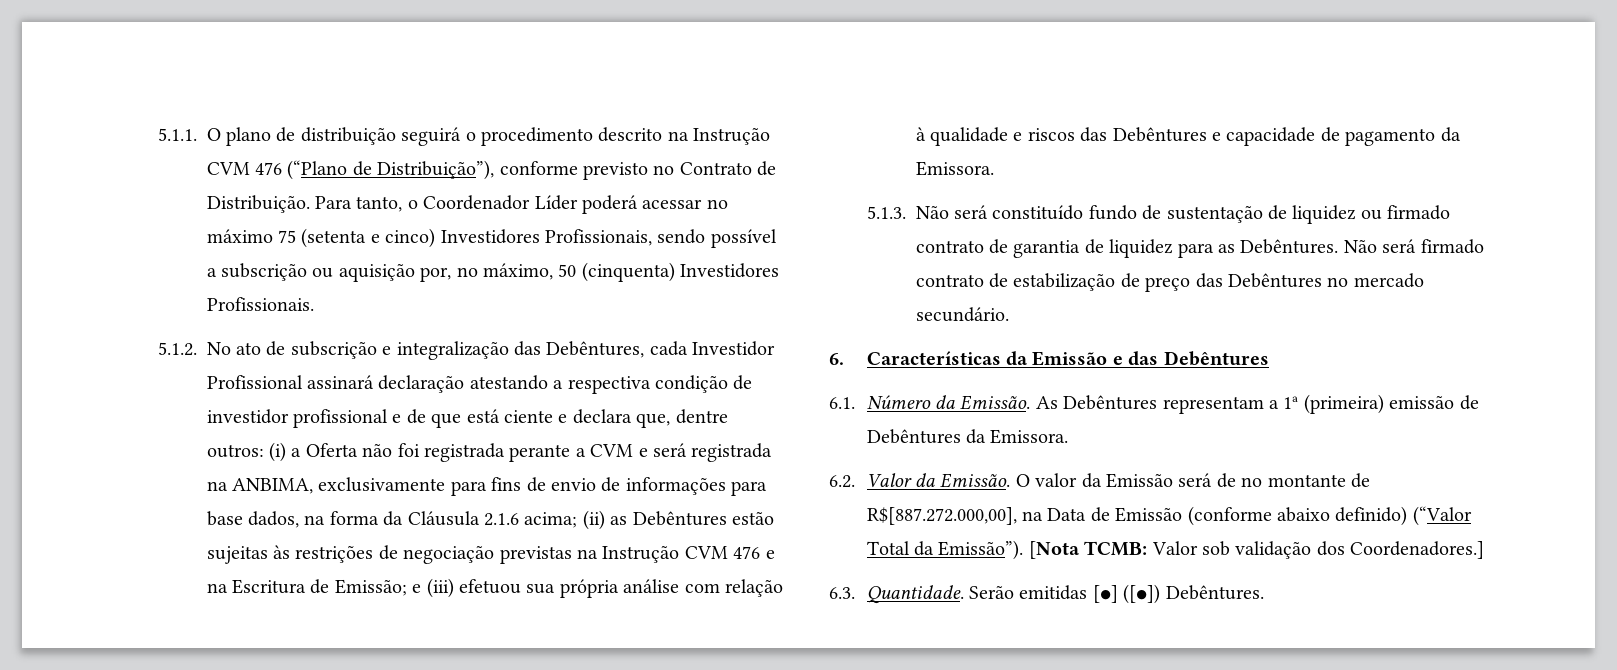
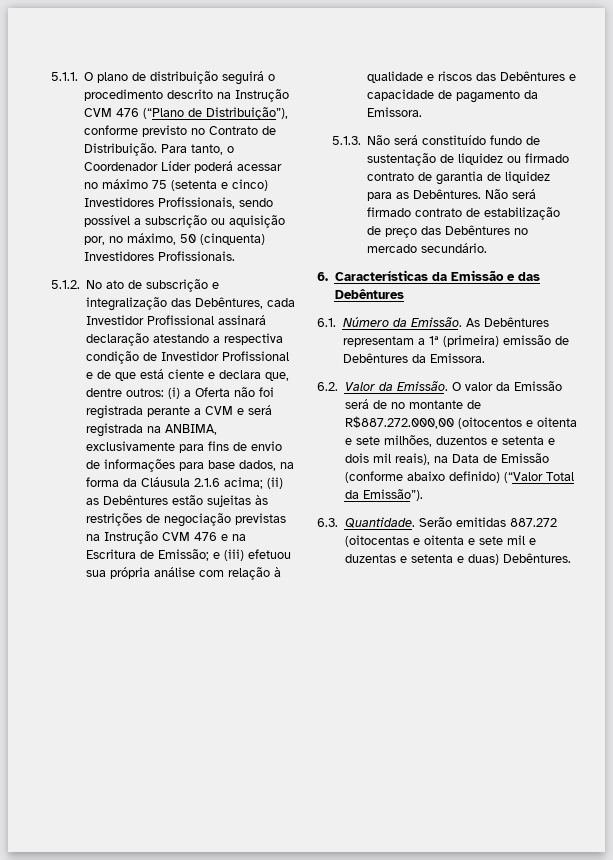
- 5.1.2. No ato de subscrição e integralização das Debêntures, cada Investidor Profissional assinará declaração atestando a respectiva condição de investidor profissional e de que está ciente e declara que, dentre outros:
+ 5.1.2. No ato de subscrição e integralização das Debêntures, cada Investidor Profissional assinará declaração atestando a respectiva condição de Investidor Profissional e de que está ciente e declara que, dentre outros:
- O valor da Emissão será de no montante de R$[887.272.000,00], na Data de Emissão (conforme abaixo definido) (“Valor Total da Emissão”). [Nota TCMB: Valor sob validação dos Coordenadores.]
- 6.3. Quantidade. Serão emitidas [●] ([●]) Debêntures.
+ O valor da Emissão será de no montante de R$887.272.000,00 (oitocentos e oitenta e sete milhões, duzentos e setenta e dois mil reais), na Data de Emissão (conforme abaixo definido) (“Valor Total da Emissão”).
+ 6.3. Quantidade. Serão emitidas 887.272 (oitocentas e oitenta e sete mil e duzentas e setenta e duas) Debêntures.

